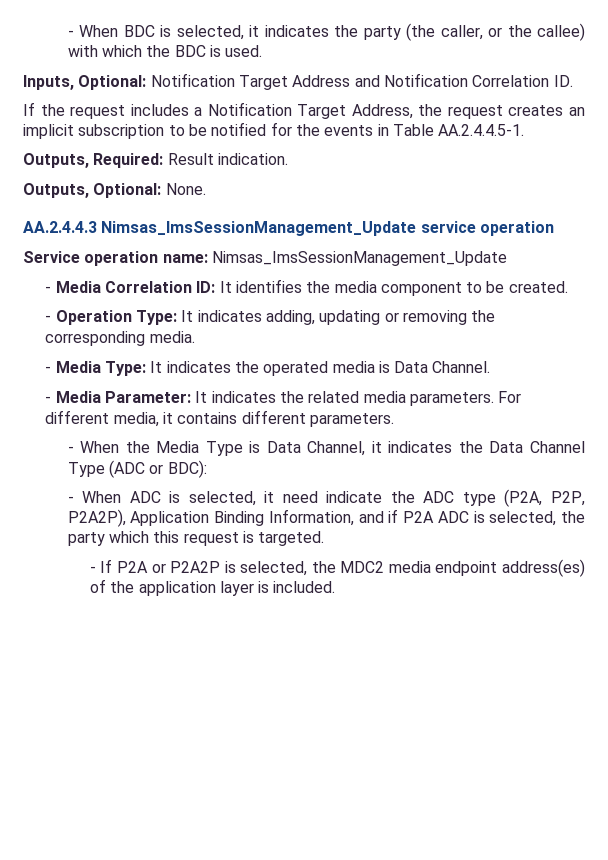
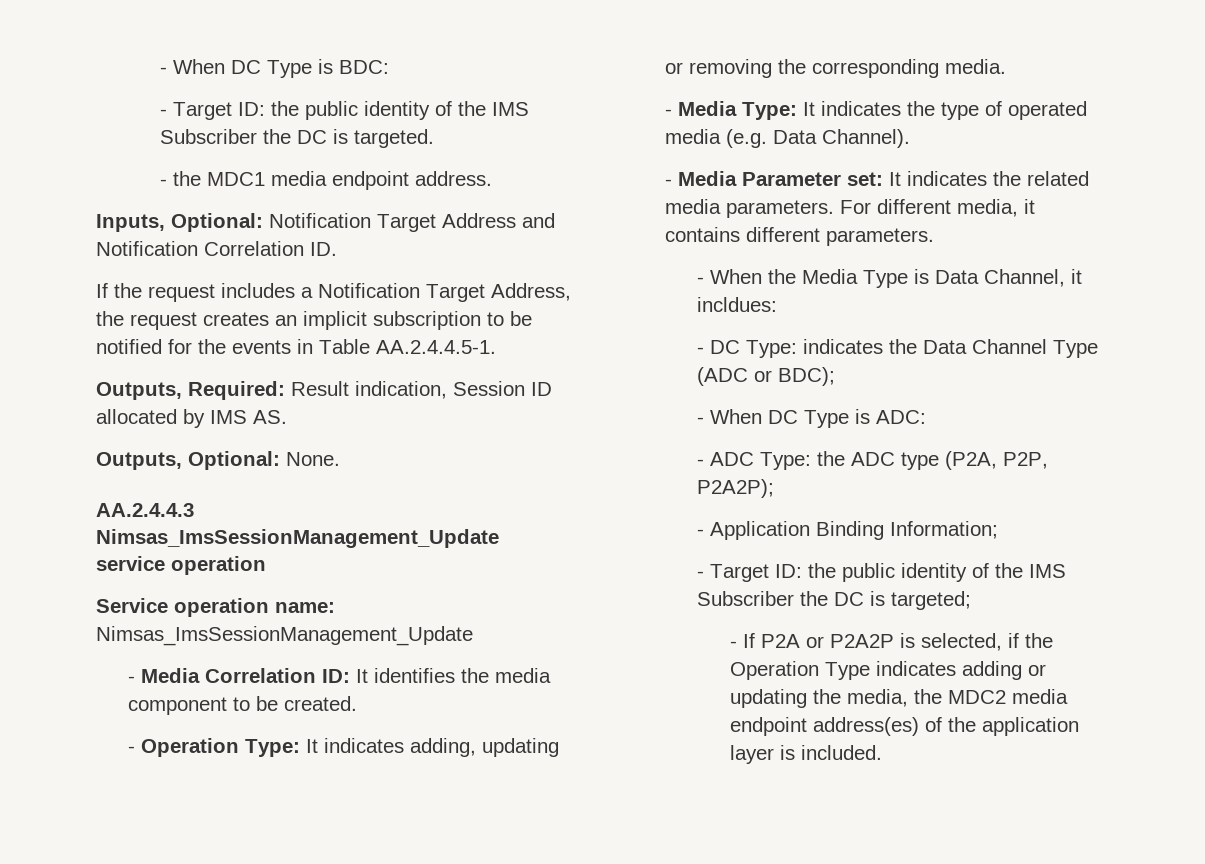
- - When BDC is selected, it indicates the party (the caller, or the callee) with which the BDC is used.
+ - When DC Type is BDC:
+ - Target ID: the public identity of the IMS Subscriber the DC is targeted.
+ - the MDC1 media endpoint address.
- Outputs, Required: Result indication.
+ Outputs, Required: Result indication, Session ID allocated by IMS AS.
- - Media Type: It indicates the operated media is Data Channel.
- - Media Parameter: It indicates the related media parameters.
+ - Media Type: It indicates the type of operated media (e.g. Data Channel).
+ - Media Parameter set: It indicates the related media parameters.
- - When the Media Type is Data Channel, it indicates the Data Channel Type (ADC or BDC):
- - When ADC is selected, it need indicate the ADC type (P2A, P2P, P2A2P), Application Binding Information, and if P2A ADC is selected, the party which this request is targeted.
+ - When the Media Type is Data Channel, it incldues:
+ - DC Type: indicates the Data Channel Type (ADC or BDC);
+ - When DC Type is ADC:
+ - ADC Type: the ADC type (P2A, P2P, P2A2P);
+ - Application Binding Information;
+ - Target ID: the public identity of the IMS Subscriber the DC is targeted;
- - If P2A or P2A2P is selected, the MDC2 media endpoint address(es) of the application layer is included.
+ - If P2A or P2A2P is selected, if the Operation Type indicates adding or updating the media, the MDC2 media endpoint address(es) of the application layer is included.

